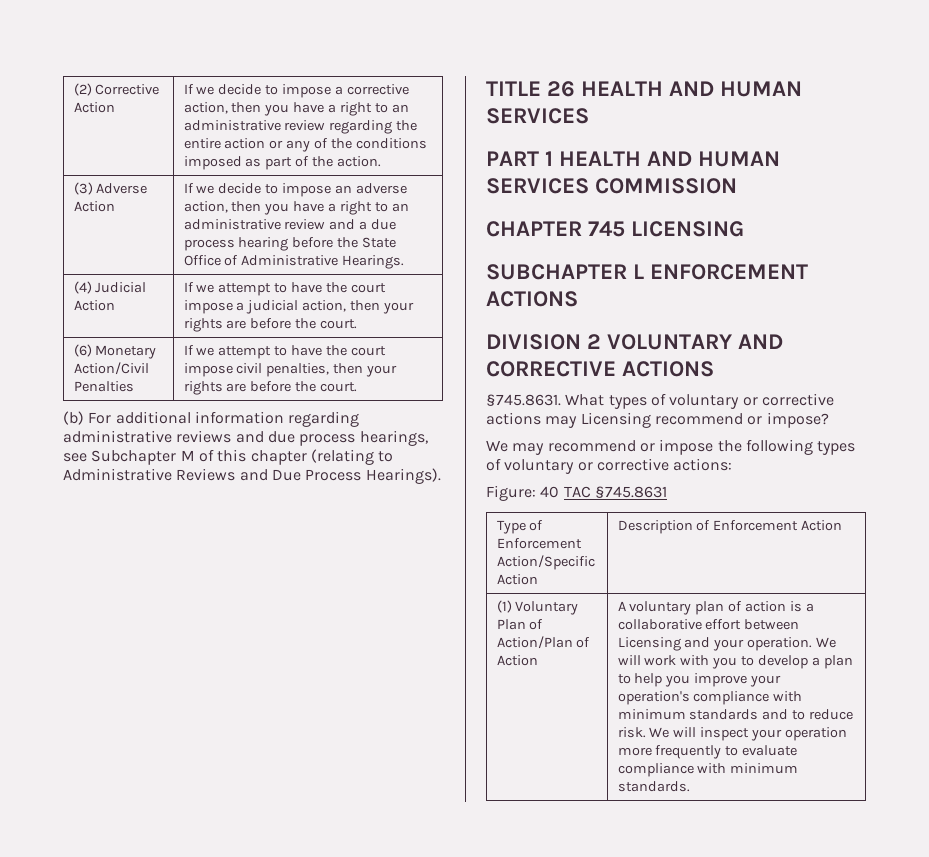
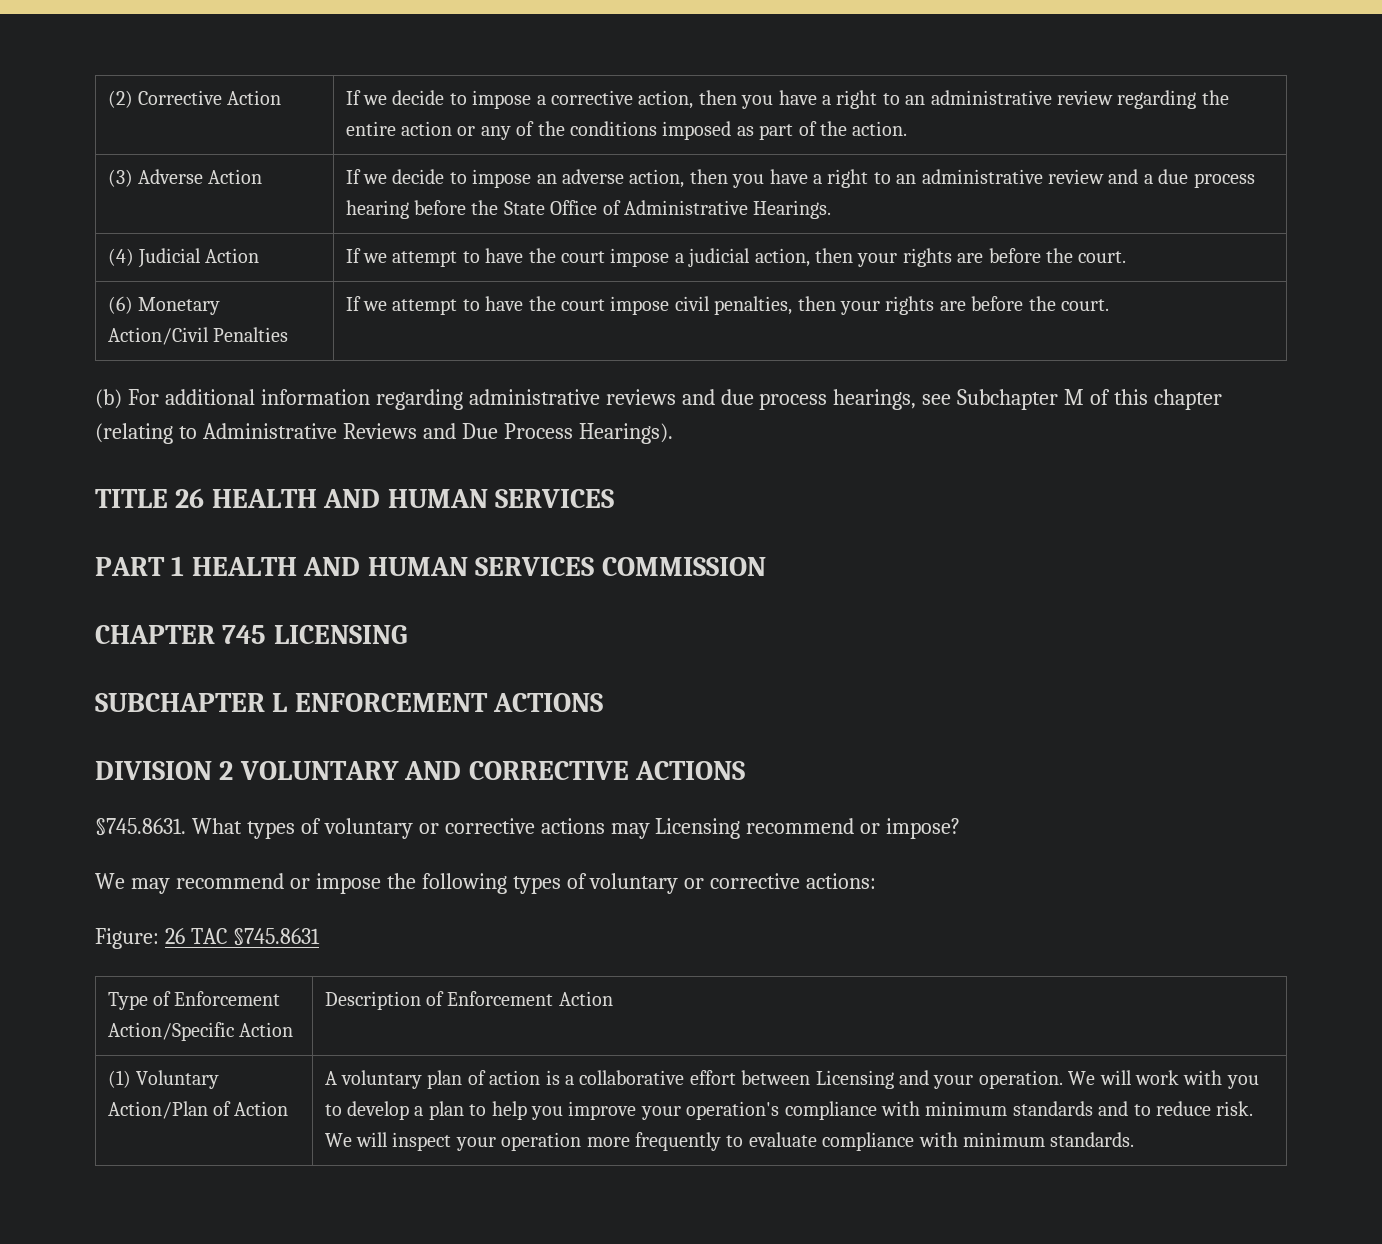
- Figure: 40 TAC §745.8631
+ Figure: 26 TAC §745.8631
- (1) Voluntary Plan of Action/Plan of Action
+ (1) Voluntary Action/Plan of Action

